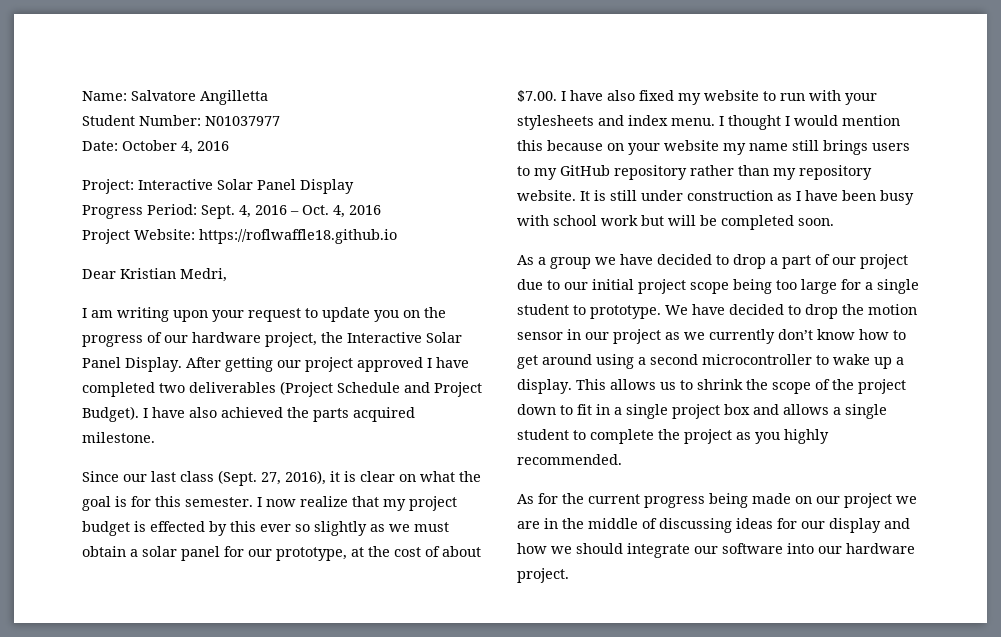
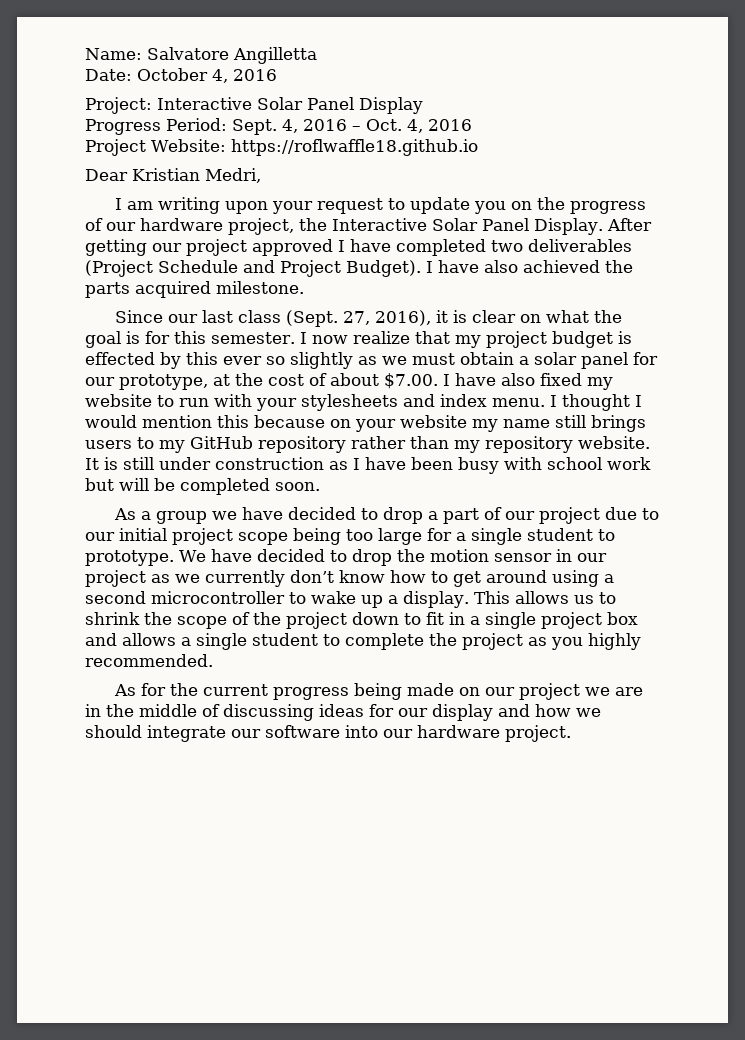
- Student Number: N01037977

